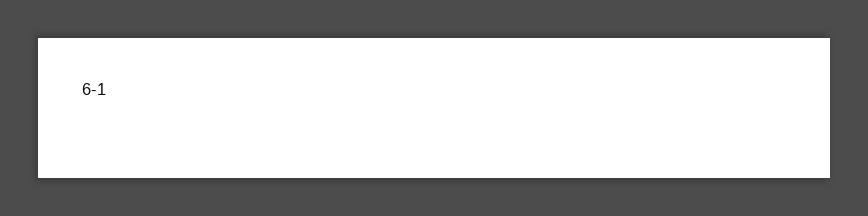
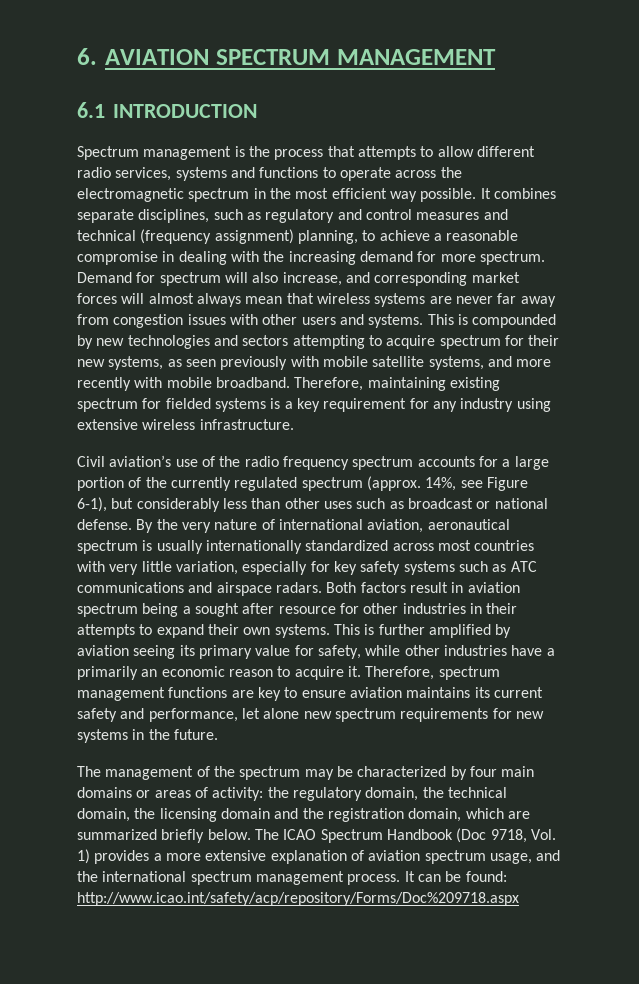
- 6-1
+ 6. AVIATION SPECTRUM MANAGEMENT
+ 6.1 INTRODUCTION
+ Spectrum management is the process that attempts to allow different radio services, systems and functions to operate across the electromagnetic spectrum in the most efficient way possible. It combines separate disciplines, such as regulatory and control measures and technical (frequency assignment) planning, to achieve a reasonable compromise in dealing with the increasing demand for more spectrum. Demand for spectrum will also increase, and corresponding market forces will almost always mean that wireless systems are never far away from congestion issues with other users and systems. This is compounded by new technologies and sectors attempting to acquire spectrum for their new systems, as seen previously with mobile satellite systems, and more recently with mobile broadband. Therefore, maintaining existing spectrum for fielded systems is a key requirement for any industry using extensive wireless infrastructure.
+ Civil aviation’s use of the radio frequency spectrum accounts for a large portion of the currently regulated spectrum (approx. 14%, see Figure 6-1), but considerably less than other uses such as broadcast or national defense. By the very nature of international aviation, aeronautical spectrum is usually internationally standardized across most countries with very little variation, especially for key safety systems such as ATC communications and airspace radars. Both factors result in aviation spectrum being a sought after resource for other industries in their attempts to expand their own systems. This is further amplified by aviation seeing its primary value for safety, while other industries have a primarily an economic reason to acquire it. Therefore, spectrum management functions are key to ensure aviation maintains its current safety and performance, let alone new spectrum requirements for new systems in the future.
+ The management of the spectrum may be characterized by four main domains or areas of activity: the regulatory domain, the technical domain, the licensing domain and the registration domain, which are summarized briefly below. The ICAO Spectrum Handbook (Doc 9718, Vol. 1) provides a more extensive explanation of aviation spectrum usage, and the international spectrum management process. It can be found: http://www.icao.int/safety/acp/repository/Forms/Doc%209718.aspx

